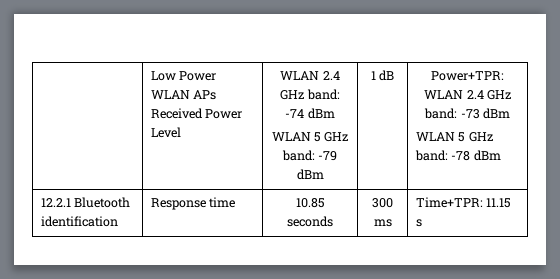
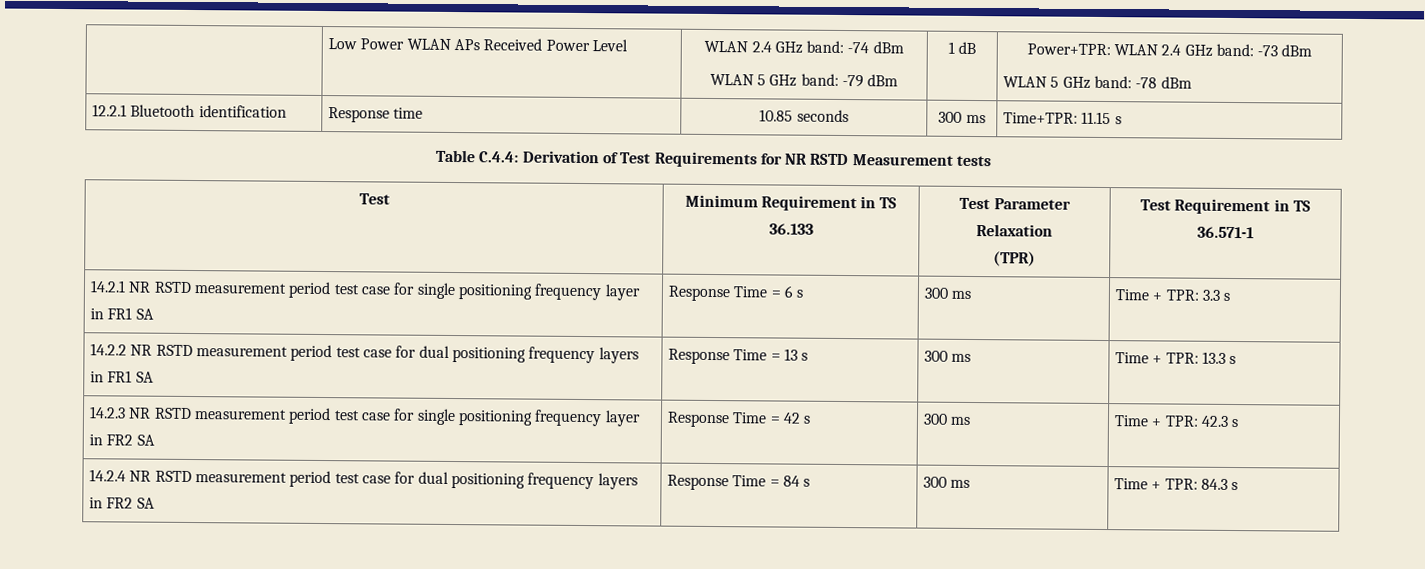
+ Table C.4.4: Derivation of Test Requirements for NR RSTD Measurement tests
+ Test | Minimum Requirement in TS 36.133 | Test Parameter Relaxation
+ (TPR) | Test Requirement in TS 36.571-1
+ 14.2.1 NR RSTD measurement period test case for single positioning frequency layer in FR1 SA | Response Time = 6 s | 300 ms | Time + TPR: 3.3 s
+ 14.2.2 NR RSTD measurement period test case for dual positioning frequency layers in FR1 SA | Response Time = 13 s | 300 ms | Time + TPR: 13.3 s
+ 14.2.3 NR RSTD measurement period test case for single positioning frequency layer in FR2 SA | Response Time = 42 s | 300 ms | Time + TPR: 42.3 s
+ 14.2.4 NR RSTD measurement period test case for dual positioning frequency layers in FR2 SA | Response Time = 84 s | 300 ms | Time + TPR: 84.3 s

